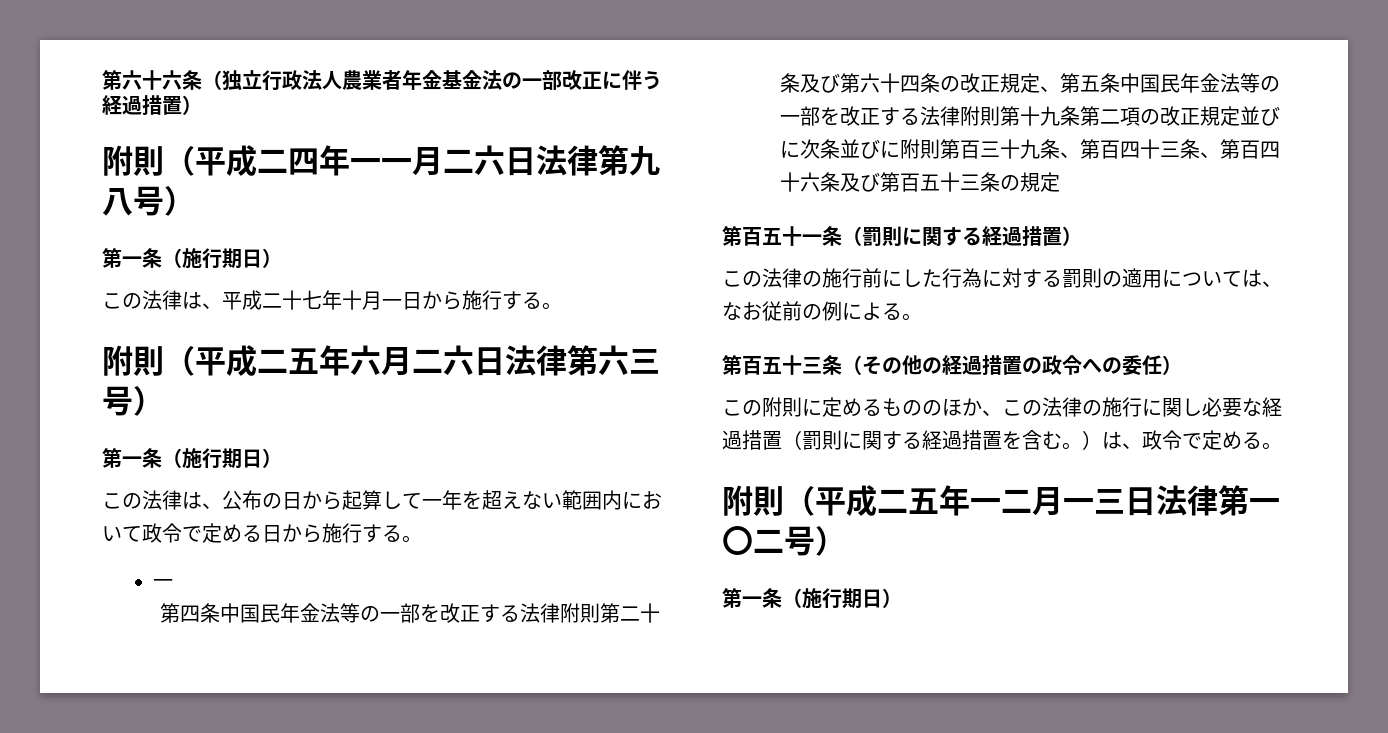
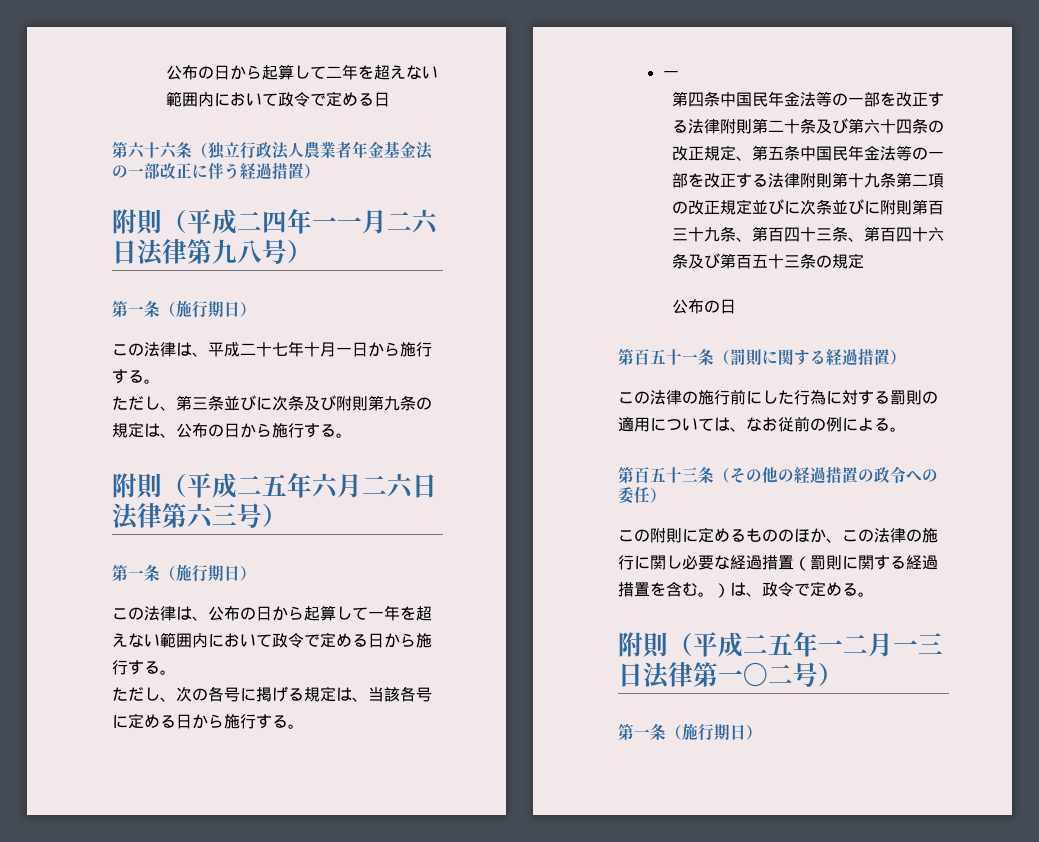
+ 公布の日から起算して二年を超えない範囲内において政令で定める日
+ ただし、第三条並びに次条及び附則第九条の規定は、公布の日から施行する。
+ ただし、次の各号に掲げる規定は、当該各号に定める日から施行する。
  第四条中国民年金法等の一部を改正する法律附則第二十条及び第六十四条の改正規定、第五条中国民年金法等の一部を改正する法律附則第十九条第二項の改正規定並びに次条並びに附則第百三十九条、第百四十三条、第百四十六条及び第百五十三条の規定
+ 公布の日

